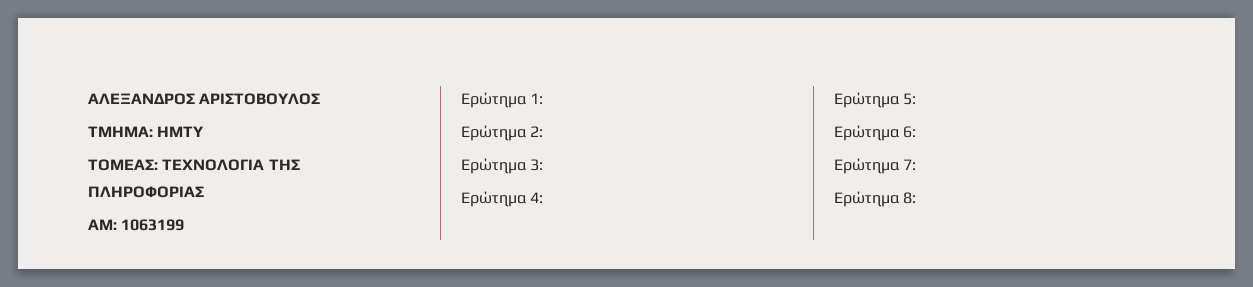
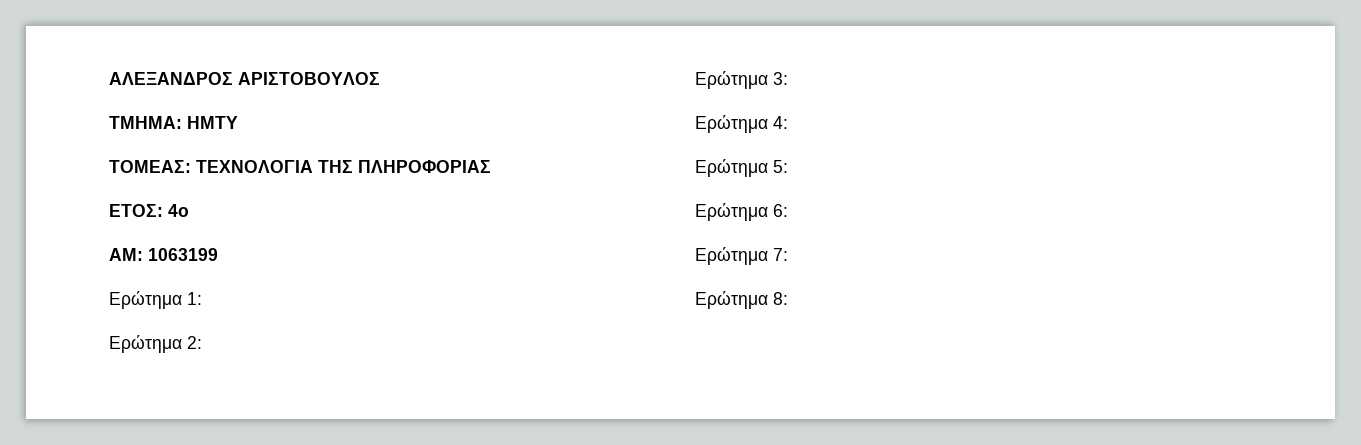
+ ΕΤΟΣ: 4ο

